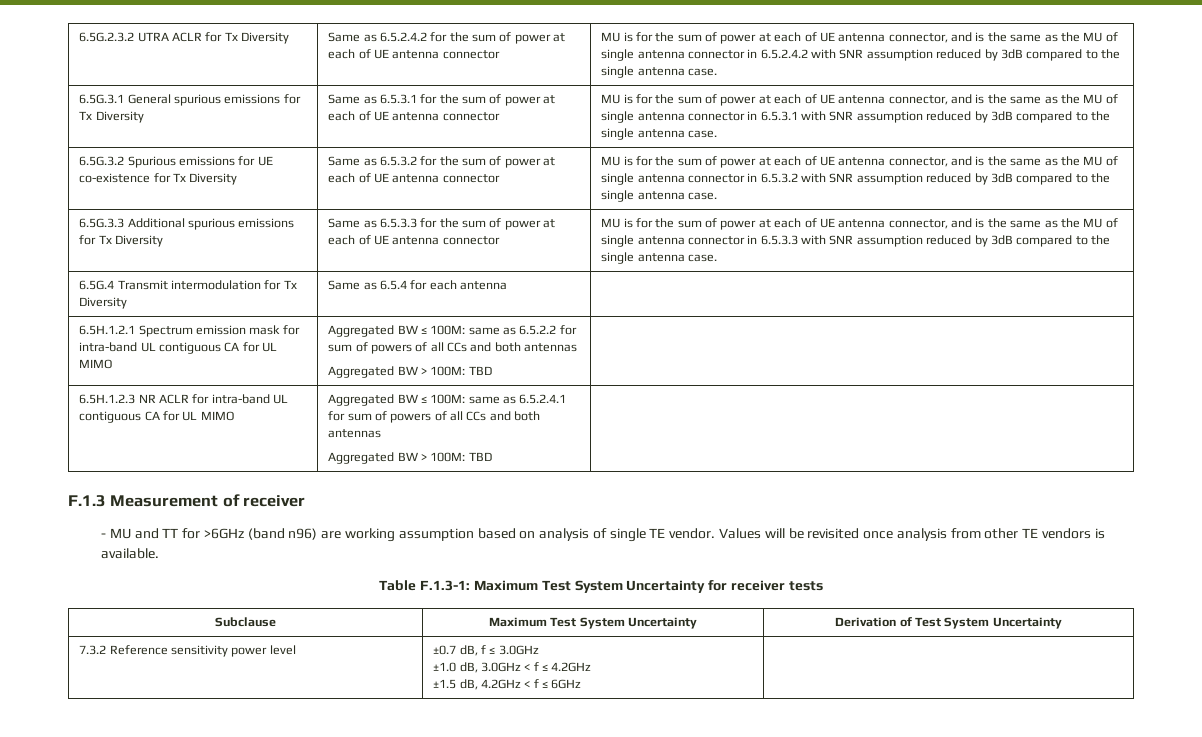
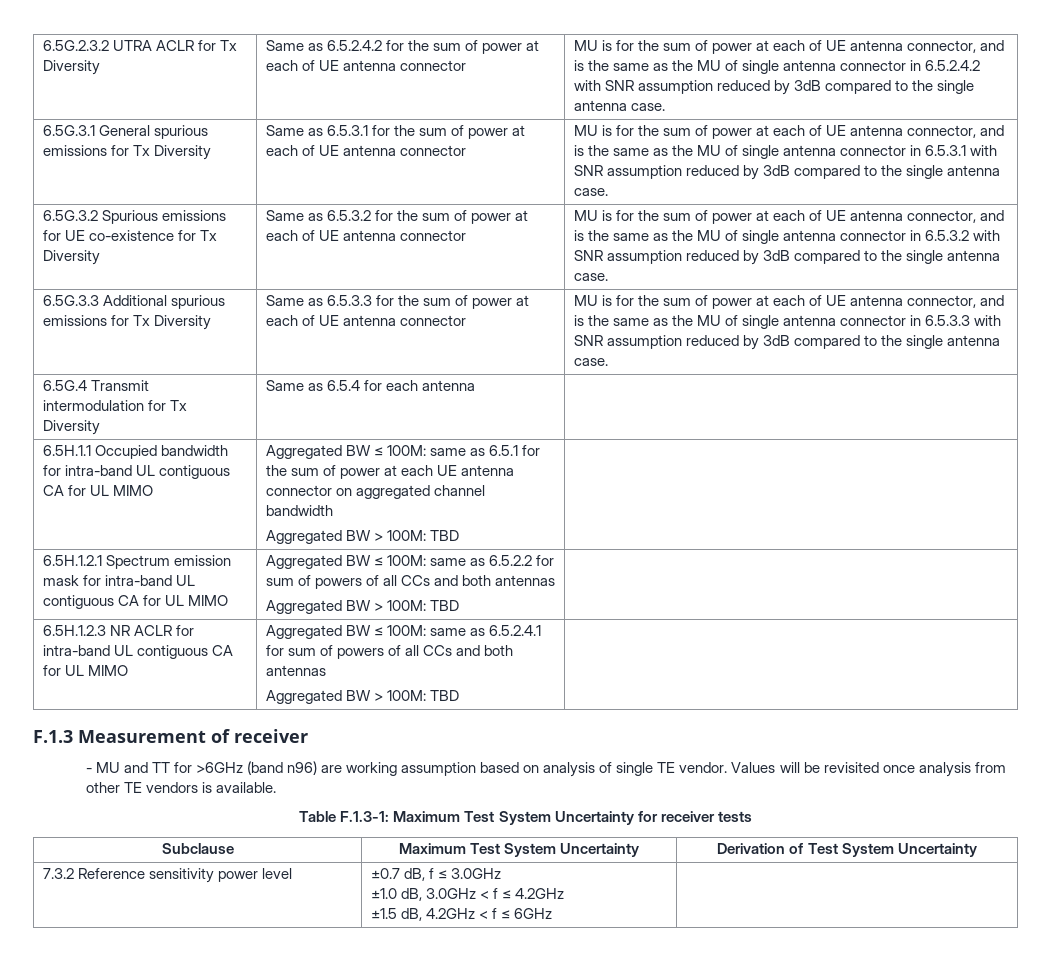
+ 6.5H.1.1 Occupied bandwidth for intra-band UL contiguous CA for UL MIMO | Aggregated BW ≤ 100M: same as 6.5.1 for the sum of power at each UE antenna connector on aggregated channel bandwidth
+ Aggregated BW > 100M: TBD |

